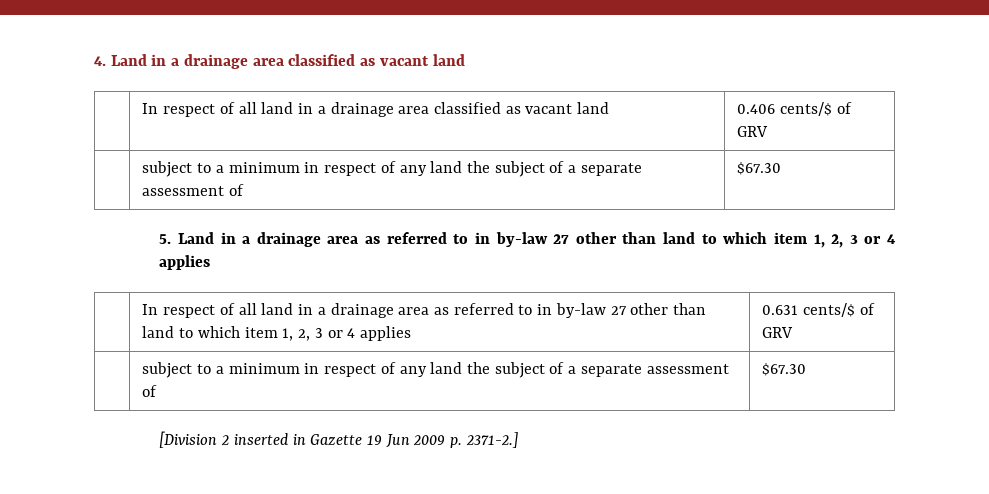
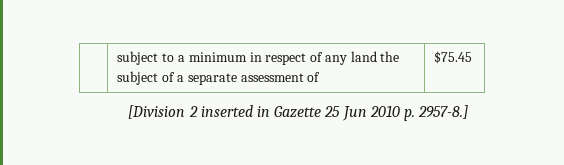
- 4. Land in a drainage area classified as vacant land
- | In respect of all land in a drainage area classified as vacant land | 0.406 cents/$ of GRV
- | subject to a minimum in respect of any land the subject of a separate assessment of | $67.30
- 5. Land in a drainage area as referred to in by-law 27 other than land to which item 1, 2, 3 or 4 applies
- | In respect of all land in a drainage area as referred to in by-law 27 other than land to which item 1, 2, 3 or 4 applies | 0.631 cents/$ of GRV
- | subject to a minimum in respect of any land the subject of a separate assessment of | $67.30
+ | subject to a minimum in respect of any land the subject of a separate assessment of | $75.45
- [Division 2 inserted in Gazette 19 Jun 2009 p. 2371-2.]
+ [Division 2 inserted in Gazette 25 Jun 2010 p. 2957-8.]

